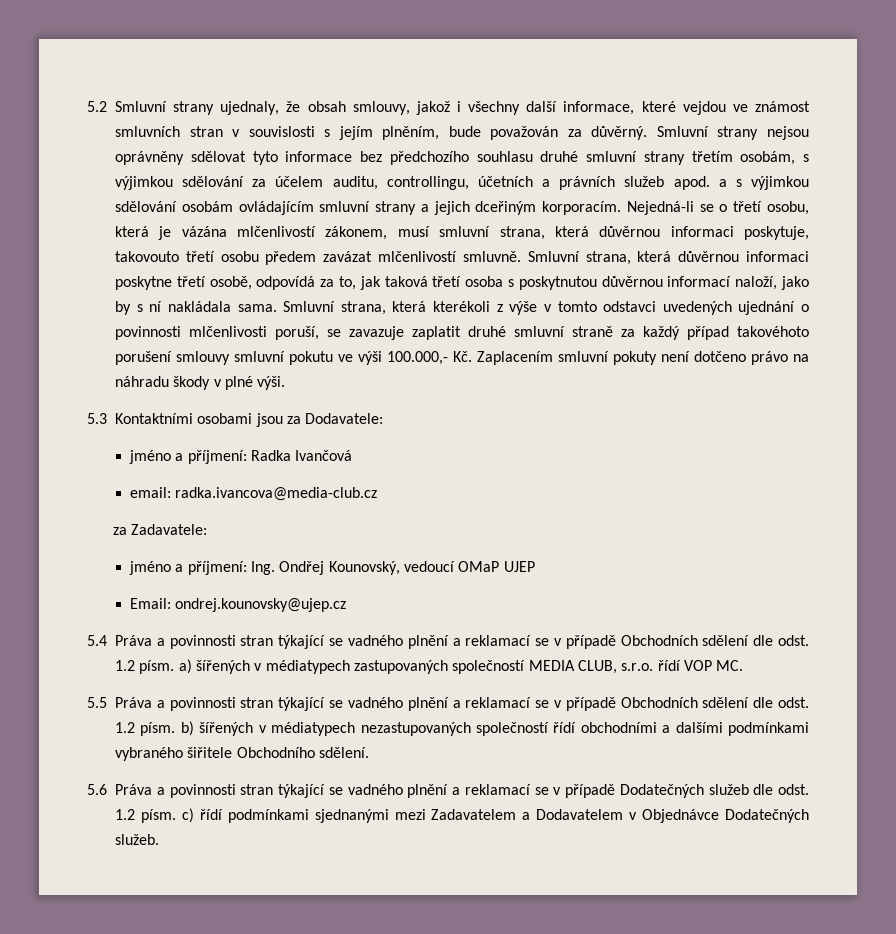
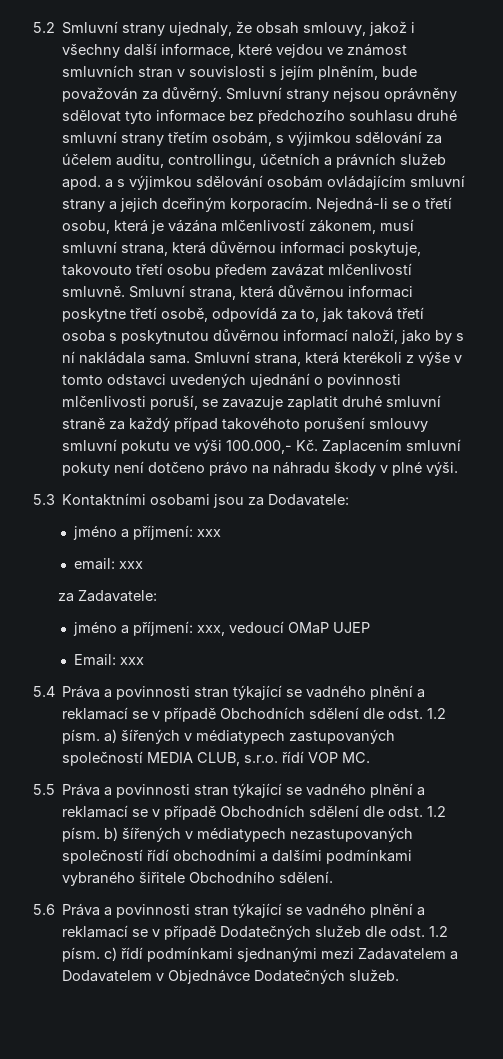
- jméno a příjmení: Radka Ivančová
+ jméno a příjmení: xxx
- email: radka.ivancova@media-club.cz
+ email: xxx
- jméno a příjmení: Ing. Ondřej Kounovský, vedoucí OMaP UJEP
+ jméno a příjmení: xxx, vedoucí OMaP UJEP
- Email: ondrej.kounovsky@ujep.cz
+ Email: xxx

